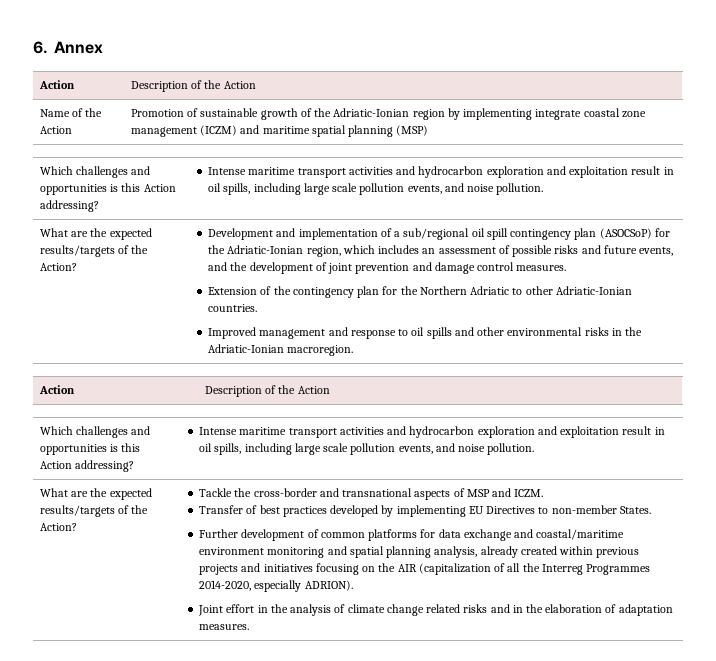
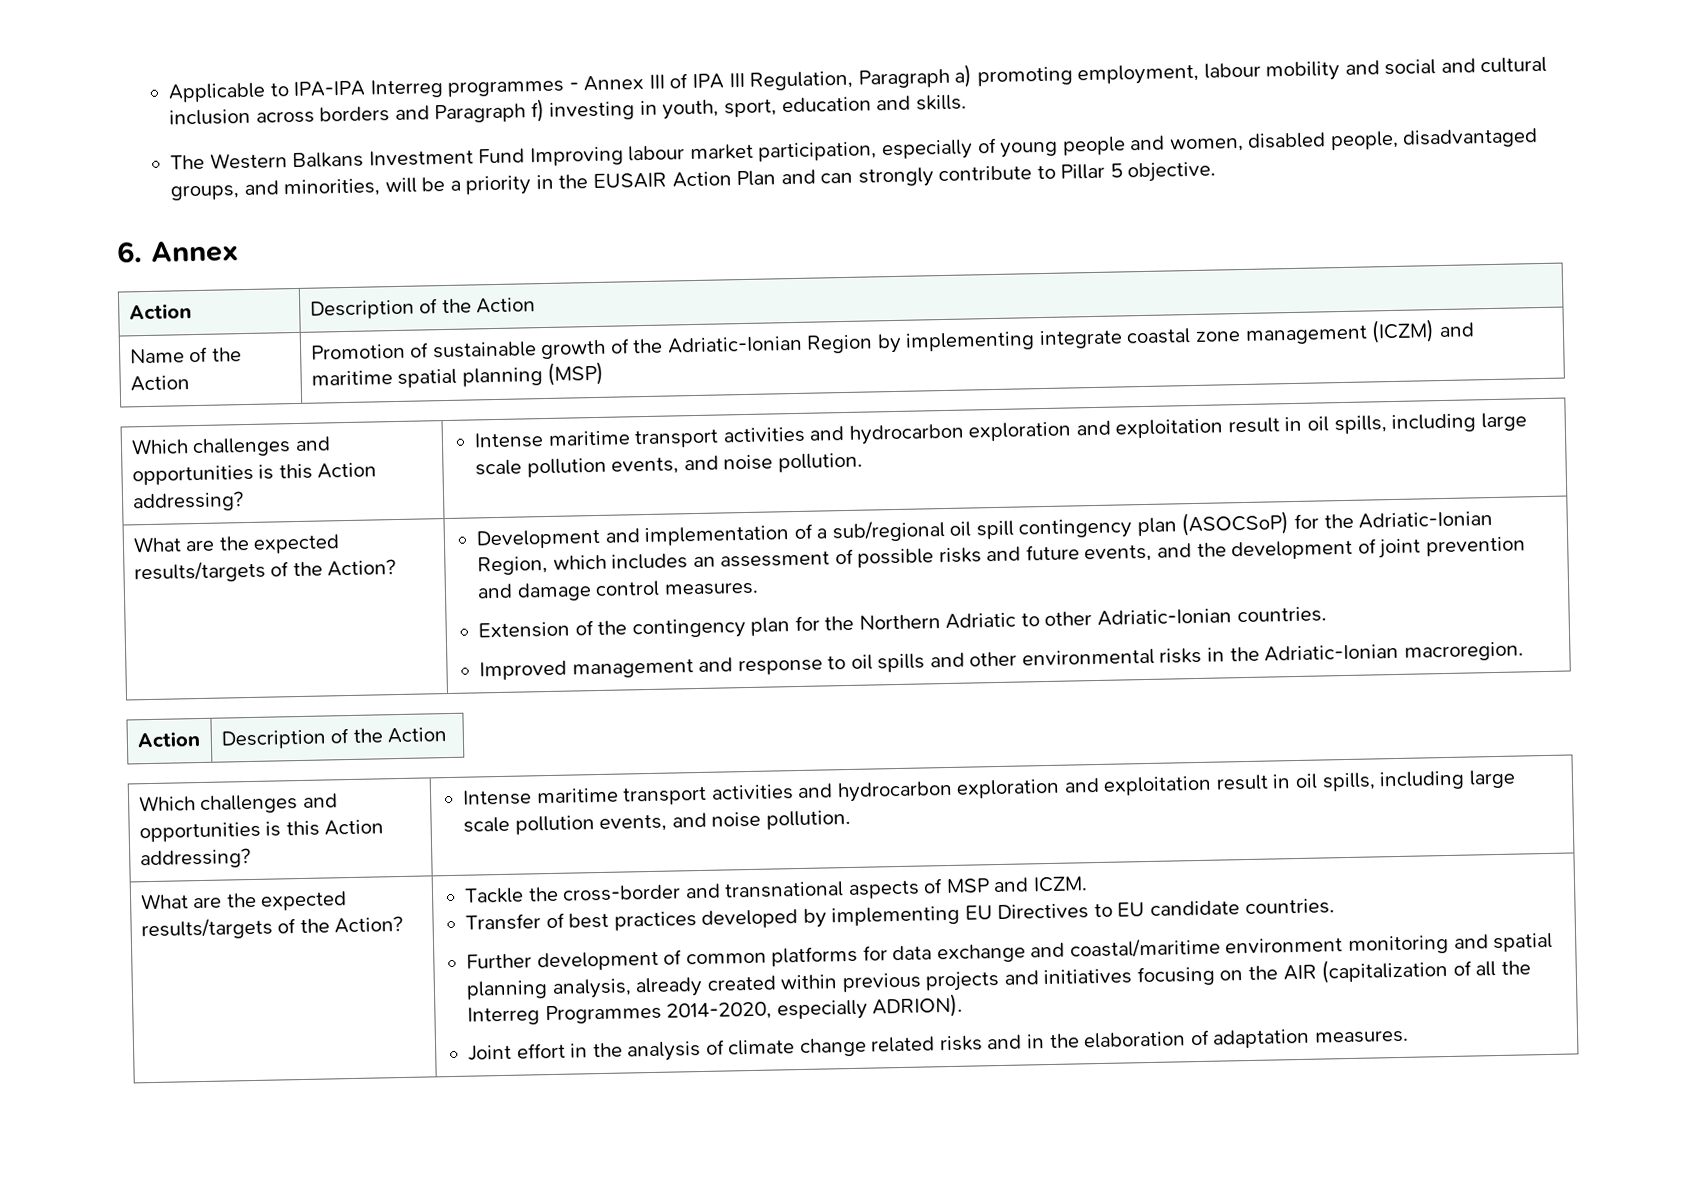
+ Applicable to IPA-IPA Interreg programmes - Annex III of IPA III Regulation, Paragraph a) promoting employment, labour mobility and social and cultural inclusion across borders and Paragraph f) investing in youth, sport, education and skills.
+ The Western Balkans Investment Fund Improving labour market participation, especially of young people and women, disabled people, disadvantaged groups, and minorities, will be a priority in the EUSAIR Action Plan and can strongly contribute to Pillar 5 objective.
- Name of the Action | Promotion of sustainable growth of the Adriatic-Ionian region by implementing integrate coastal zone management (ICZM) and maritime spatial planning (MSP)
+ Name of the Action | Promotion of sustainable growth of the Adriatic-Ionian Region by implementing integrate coastal zone management (ICZM) and maritime spatial planning (MSP)
- Development and implementation of a sub/regional oil spill contingency plan (ASOCSoP) for the Adriatic-Ionian region, which includes an assessment of possible risks and future events, and the development of joint prevention and damage control measures.
+ Development and implementation of a sub/regional oil spill contingency plan (ASOCSoP) for the Adriatic-Ionian Region, which includes an assessment of possible risks and future events, and the development of joint prevention and damage control measures.
- Transfer of best practices developed by implementing EU Directives to non-member States.
+ Transfer of best practices developed by implementing EU Directives to EU candidate countries.

